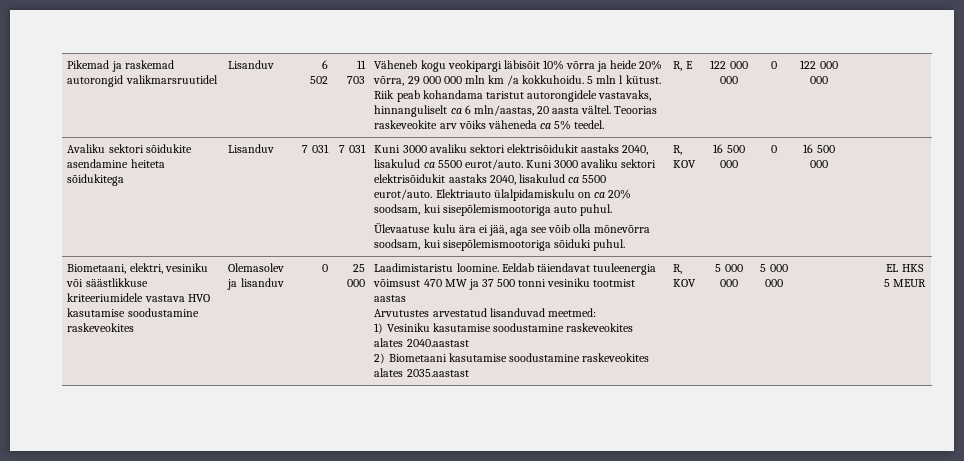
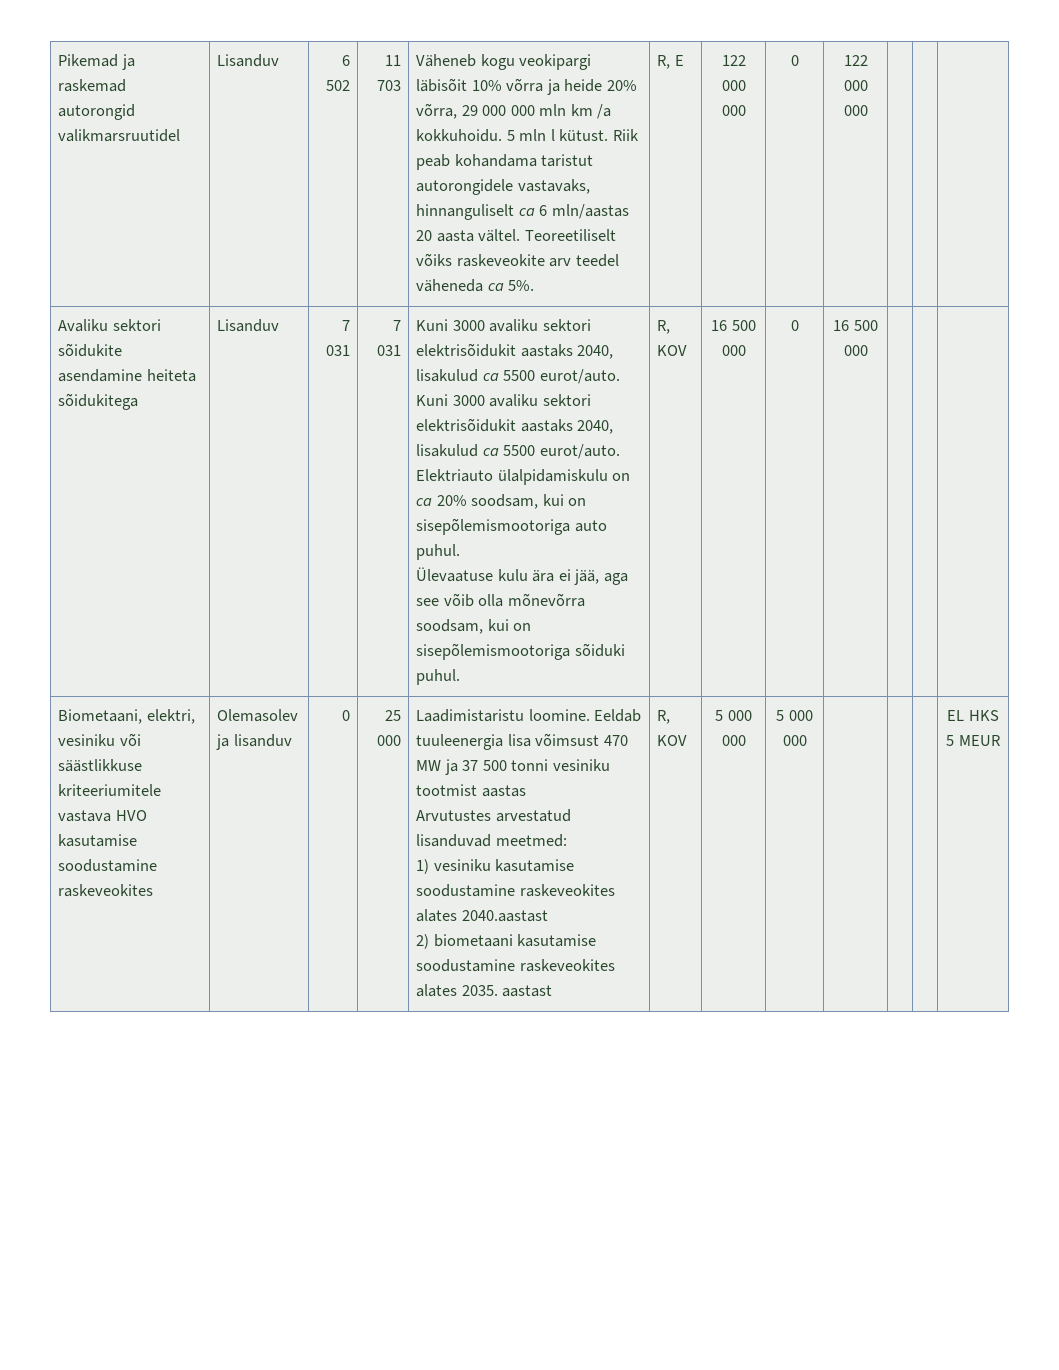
- Riik peab kohandama taristut autorongidele vastavaks, hinnanguliselt ca 6 mln/aastas, 20 aasta vältel.
+ Riik peab kohandama taristut autorongidele vastavaks, hinnanguliselt ca 6 mln/aastas 20 aasta vältel.
- Teoorias raskeveokite arv võiks väheneda ca 5% teedel.
+ Teoreetiliselt võiks raskeveokite arv teedel väheneda ca 5%.
- Elektriauto ülalpidamiskulu on ca 20% soodsam, kui sisepõlemismootoriga auto puhul.
+ Elektriauto ülalpidamiskulu on ca 20% soodsam, kui on sisepõlemismootoriga auto puhul.
- Ülevaatuse kulu ära ei jää, aga see võib olla mõnevõrra soodsam, kui sisepõlemismootoriga sõiduki puhul.
+ Ülevaatuse kulu ära ei jää, aga see võib olla mõnevõrra soodsam, kui on sisepõlemismootoriga sõiduki puhul.
- Biometaani, elektri, vesiniku või säästlikkuse kriteeriumidele vastava HVO kasutamise soodustamine raskeveokites
+ Biometaani, elektri, vesiniku või säästlikkuse kriteeriumitele vastava HVO kasutamise soodustamine raskeveokites
- Eeldab täiendavat tuuleenergia võimsust 470 MW ja 37 500 tonni vesiniku tootmist aastas
+ Eeldab tuuleenergia lisa võimsust 470 MW ja 37 500 tonni vesiniku tootmist aastas
- 1) Vesiniku kasutamise soodustamine raskeveokites alates 2040.aastast
+ 1) vesiniku kasutamise soodustamine raskeveokites alates 2040.aastast
- 2) Biometaani kasutamise soodustamine raskeveokites alates 2035.aastast
+ 2) biometaani kasutamise soodustamine raskeveokites alates 2035. aastast

